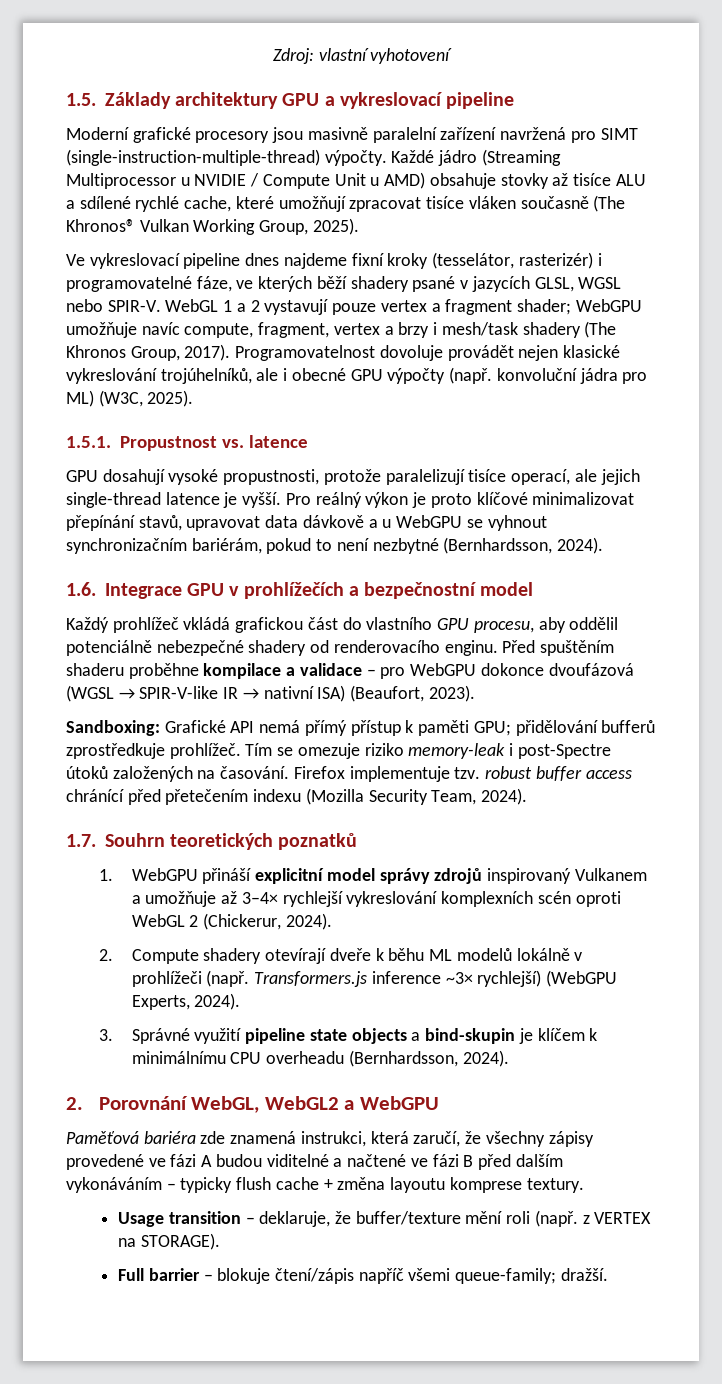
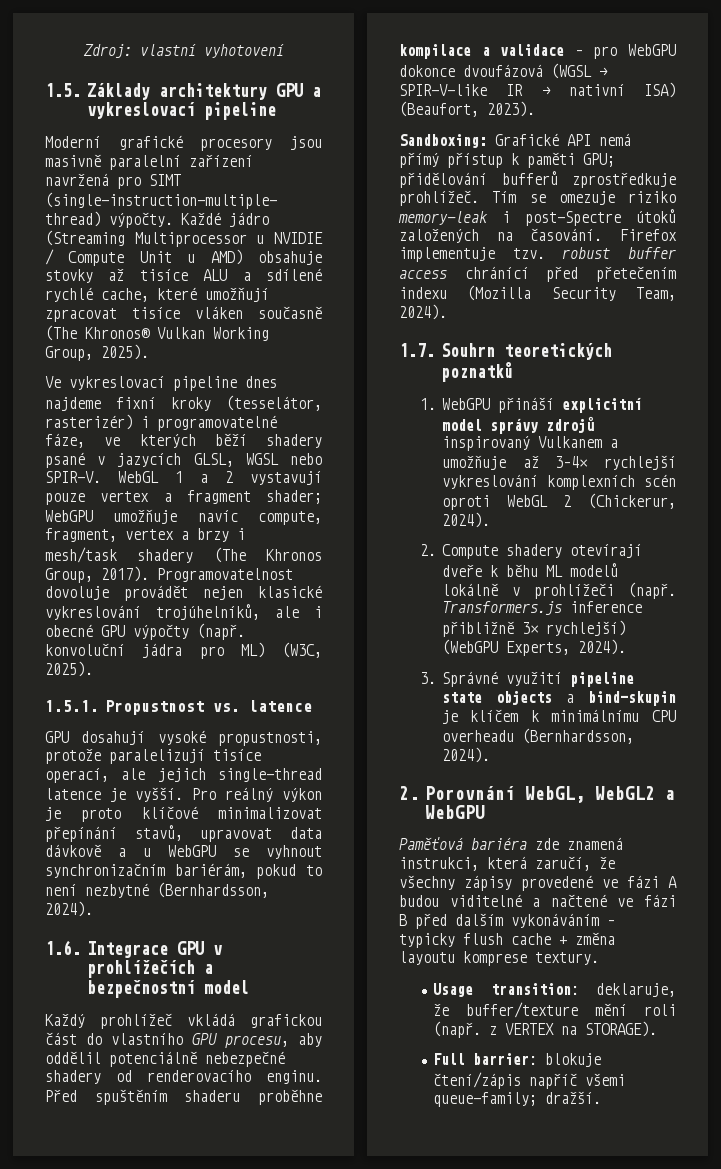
- Transformers.js inference ~3× rychlejší) (WebGPU Experts, 2024).
+ Transformers.js inference přibližně 3× rychlejší) (WebGPU Experts, 2024).
- Usage transition – deklaruje, že buffer/texture mění roli (např. z VERTEX na STORAGE).
+ Usage transition: deklaruje, že buffer/texture mění roli (např. z VERTEX na STORAGE).
- Full barrier – blokuje čtení/zápis napříč všemi queue-family; dražší.
+ Full barrier: blokuje čtení/zápis napříč všemi queue-family; dražší.

